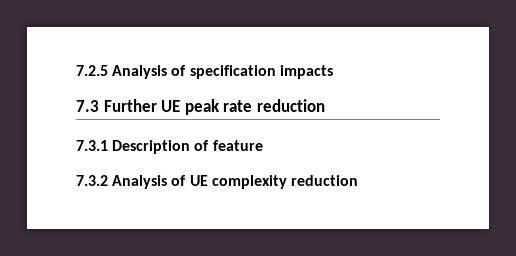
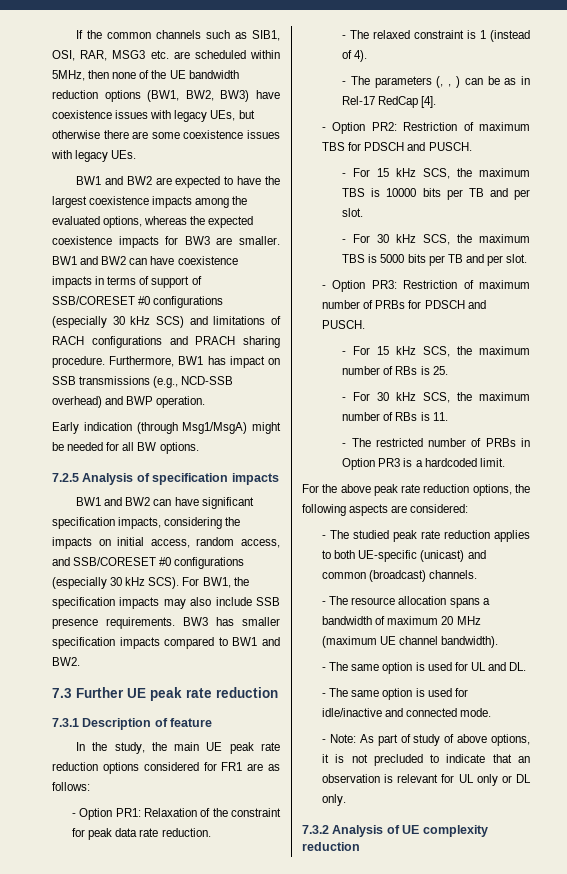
+ If the common channels such as SIB1, OSI, RAR, MSG3 etc. are scheduled within 5MHz, then none of the UE bandwidth reduction options (BW1, BW2, BW3) have coexistence issues with legacy UEs, but otherwise there are some coexistence issues with legacy UEs.
+ BW1 and BW2 are expected to have the largest coexistence impacts among the evaluated options, whereas the expected coexistence impacts for BW3 are smaller. BW1 and BW2 can have coexistence impacts in terms of support of SSB/CORESET #0 configurations (especially 30 kHz SCS) and limitations of RACH configurations and PRACH sharing procedure. Furthermore, BW1 has impact on SSB transmissions (e.g., NCD-SSB overhead) and BWP operation.
+ Early indication (through Msg1/MsgA) might be needed for all BW options.
+ BW1 and BW2 can have significant specification impacts, considering the impacts on initial access, random access, and SSB/CORESET #0 configurations (especially 30 kHz SCS). For BW1, the specification impacts may also include SSB presence requirements. BW3 has smaller specification impacts compared to BW1 and BW2.
+ In the study, the main UE peak rate reduction options considered for FR1 are as follows:
+ - Option PR1: Relaxation of the constraint for peak data rate reduction.
+ - The relaxed constraint is 1 (instead of 4).
+ - The parameters (, , ) can be as in Rel-17 RedCap [4].
+ - Option PR2: Restriction of maximum TBS for PDSCH and PUSCH.
+ - For 15 kHz SCS, the maximum TBS is 10000 bits per TB and per slot.
+ - For 30 kHz SCS, the maximum TBS is 5000 bits per TB and per slot.
+ - Option PR3: Restriction of maximum number of PRBs for PDSCH and PUSCH.
+ - For 15 kHz SCS, the maximum number of RBs is 25.
+ - For 30 kHz SCS, the maximum number of RBs is 11.
+ - The restricted number of PRBs in Option PR3 is a hardcoded limit.
+ For the above peak rate reduction options, the following aspects are considered:
+ - The studied peak rate reduction applies to both UE-specific (unicast) and common (broadcast) channels.
+ - The resource allocation spans a bandwidth of maximum 20 MHz (maximum UE channel bandwidth).
+ - The same option is used for UL and DL.
+ - The same option is used for idle/inactive and connected mode.
+ - Note: As part of study of above options, it is not precluded to indicate that an observation is relevant for UL only or DL only.

